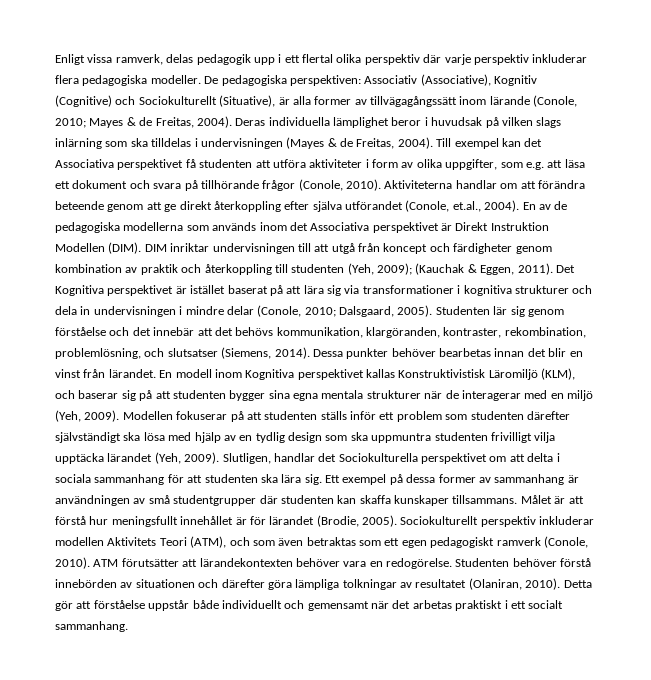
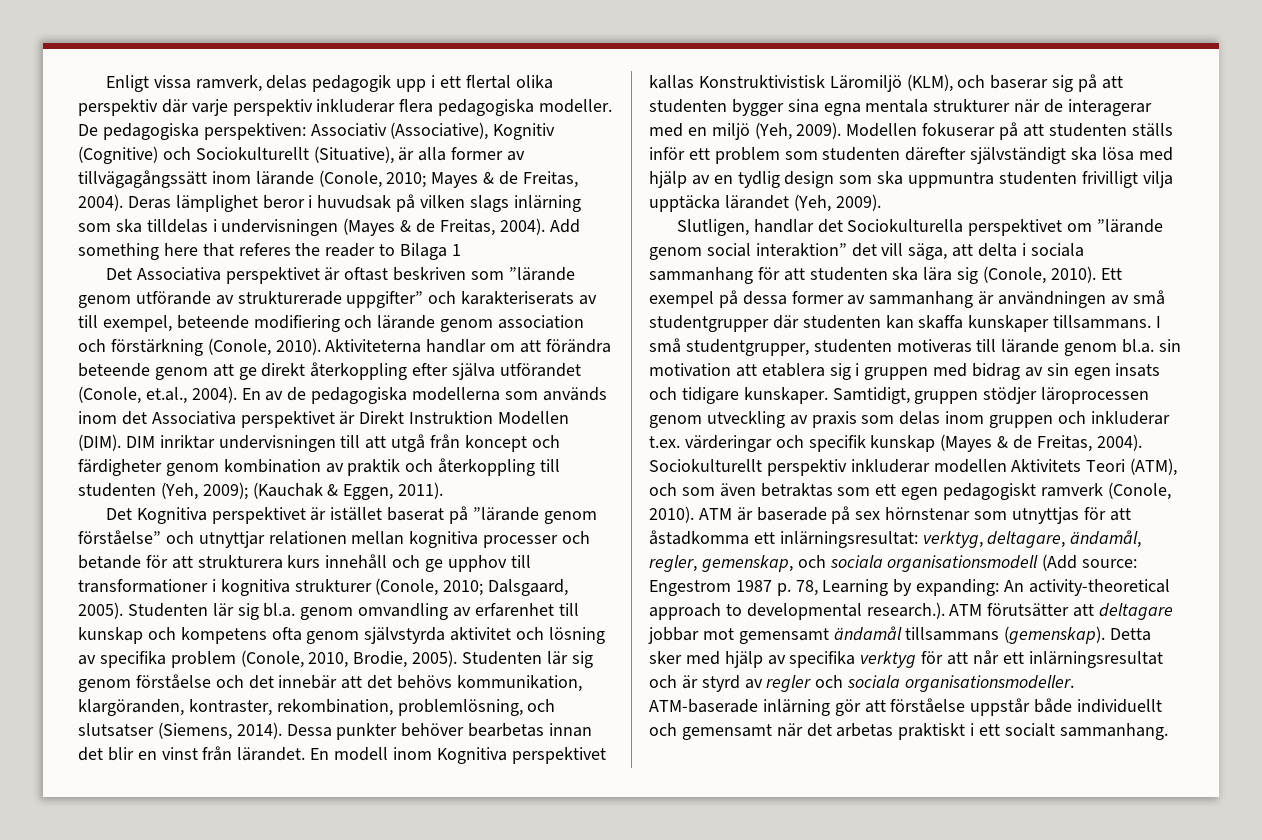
- Deras individuella lämplighet beror i huvudsak på vilken slags inlärning som ska tilldelas i undervisningen (Mayes & de Freitas, 2004).
+ Deras lämplighet beror i huvudsak på vilken slags inlärning som ska tilldelas i undervisningen (Mayes & de Freitas, 2004).
- Till exempel kan det Associativa perspektivet få studenten att utföra aktiviteter i form av olika uppgifter, som e.g. att läsa ett dokument och svara på tillhörande frågor (Conole, 2010).
+ Add something here that referes the reader to Bilaga 1
+ Det Associativa perspektivet är oftast beskriven som ”lärande genom utförande av strukturerade uppgifter” och karakteriserats av till exempel, beteende modifiering och lärande genom association och förstärkning (Conole, 2010).
- DIM inriktar undervisningen till att utgå från koncept och färdigheter genom kombination av praktik och återkoppling till studenten (Yeh, 2009); (Kauchak & Eggen, 2011). Det Kognitiva perspektivet är istället baserat på att lära sig via transformationer i kognitiva strukturer och dela in undervisningen i mindre delar (Conole, 2010; Dalsgaard, 2005).
+ DIM inriktar undervisningen till att utgå från koncept och färdigheter genom kombination av praktik och återkoppling till studenten (Yeh, 2009); (Kauchak & Eggen, 2011).
+ Det Kognitiva perspektivet är istället baserat på ”lärande genom förståelse” och utnyttjar relationen mellan kognitiva processer och betande för att strukturera kurs innehåll och ge upphov till transformationer i kognitiva strukturer (Conole, 2010; Dalsgaard, 2005).
- Studenten lär sig genom förståelse och det innebär att det behövs kommunikation, klargöranden, kontraster, rekombination, problemlösning, och slutsatser (Siemens, 2014).
+ Studenten lär sig bl.a. genom omvandling av erfarenhet till kunskap och kompetens ofta genom självstyrda aktivitet och lösning av specifika problem (Conole, 2010, Brodie, 2005). Studenten lär sig genom förståelse och det innebär att det behövs kommunikation, klargöranden, kontraster, rekombination, problemlösning, och slutsatser (Siemens, 2014).
- Modellen fokuserar på att studenten ställs inför ett problem som studenten därefter självständigt ska lösa med hjälp av en tydlig design som ska uppmuntra studenten frivilligt vilja upptäcka lärandet (Yeh, 2009). Slutligen, handlar det Sociokulturella perspektivet om att delta i sociala sammanhang för att studenten ska lära sig.
+ Modellen fokuserar på att studenten ställs inför ett problem som studenten därefter självständigt ska lösa med hjälp av en tydlig design som ska uppmuntra studenten frivilligt vilja upptäcka lärandet (Yeh, 2009).
+ Slutligen, handlar det Sociokulturella perspektivet om ”lärande genom social interaktion” det vill säga, att delta i sociala sammanhang för att studenten ska lära sig (Conole, 2010).
- Målet är att förstå hur meningsfullt innehållet är för lärandet (Brodie, 2005).
+ I små studentgrupper, studenten motiveras till lärande genom bl.a. sin motivation att etablera sig i gruppen med bidrag av sin egen insats och tidigare kunskaper. Samtidigt, gruppen stödjer läroprocessen genom utveckling av praxis som delas inom gruppen och inkluderar t.ex. värderingar och specifik kunskap (Mayes & de Freitas, 2004).
- ATM förutsätter att lärandekontexten behöver vara en redogörelse. Studenten behöver förstå innebörden av situationen och därefter göra lämpliga tolkningar av resultatet (Olaniran, 2010). Detta gör att förståelse uppstår både individuellt och gemensamt när det arbetas praktiskt i ett socialt sammanhang.
+ ATM är baserade på sex hörnstenar som utnyttjas för att åstadkomma ett inlärningsresultat: verktyg, deltagare, ändamål, regler, gemenskap, och sociala organisationsmodell (Add source: Engestrom 1987 p. 78, Learning by expanding: An activity-theoretical approach to developmental research.). ATM förutsätter att deltagare jobbar mot gemensamt ändamål tillsammans (gemenskap). Detta sker med hjälp av specifika verktyg för att når ett inlärningsresultat och är styrd av regler och sociala organisationsmodeller. ATM-baserade inlärning gör att förståelse uppstår både individuellt och gemensamt när det arbetas praktiskt i ett socialt sammanhang.

